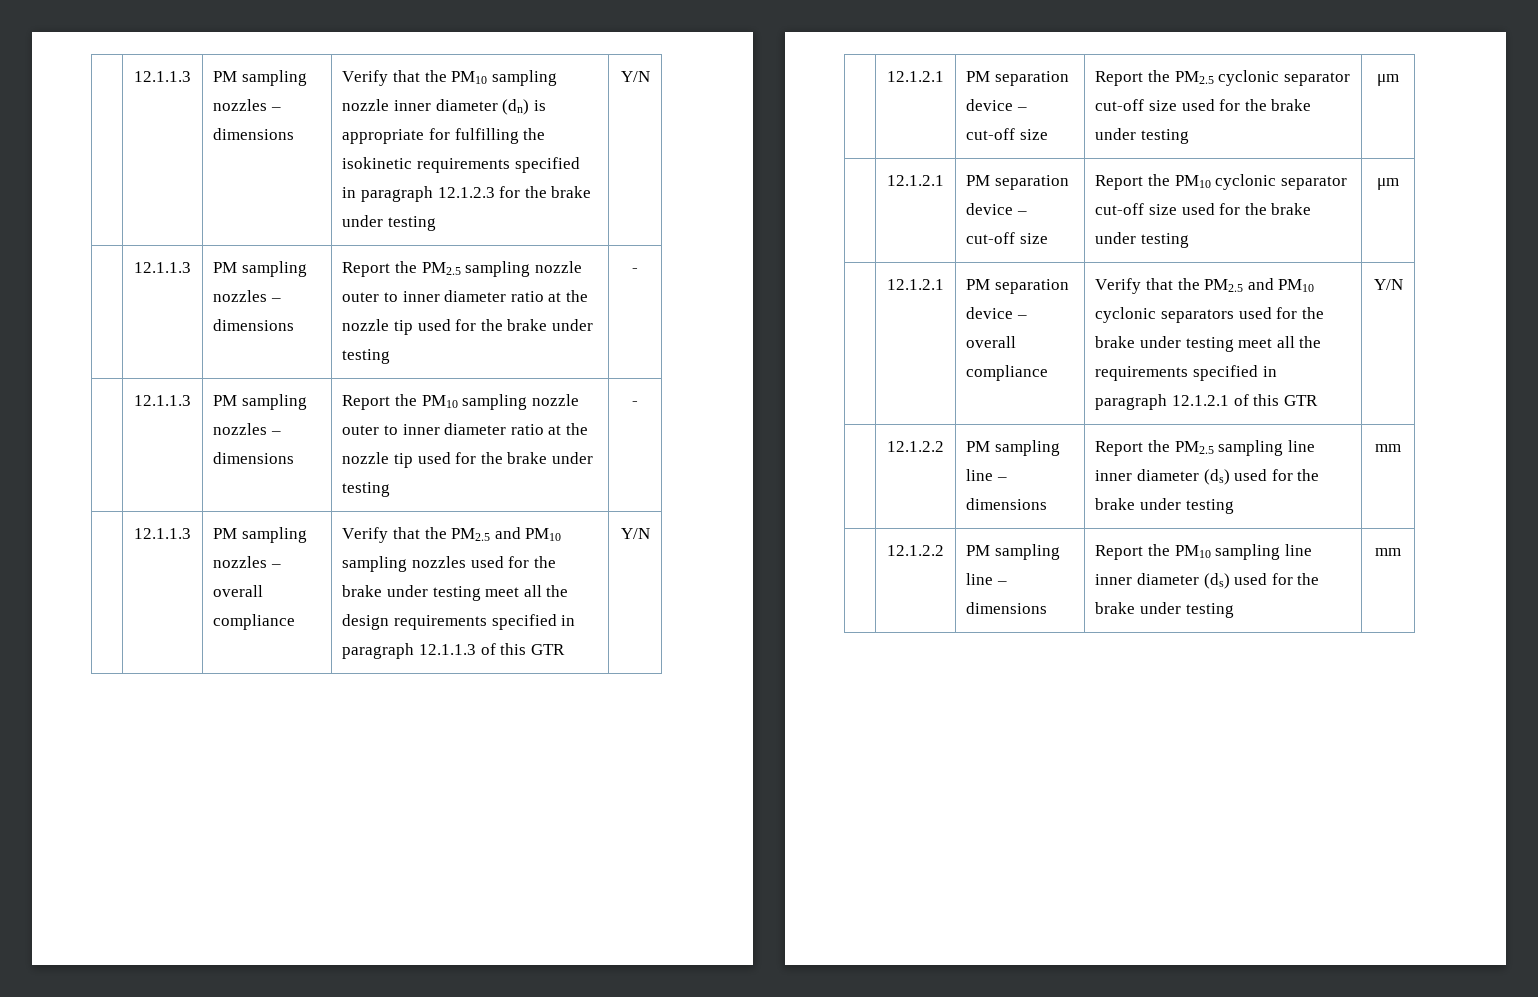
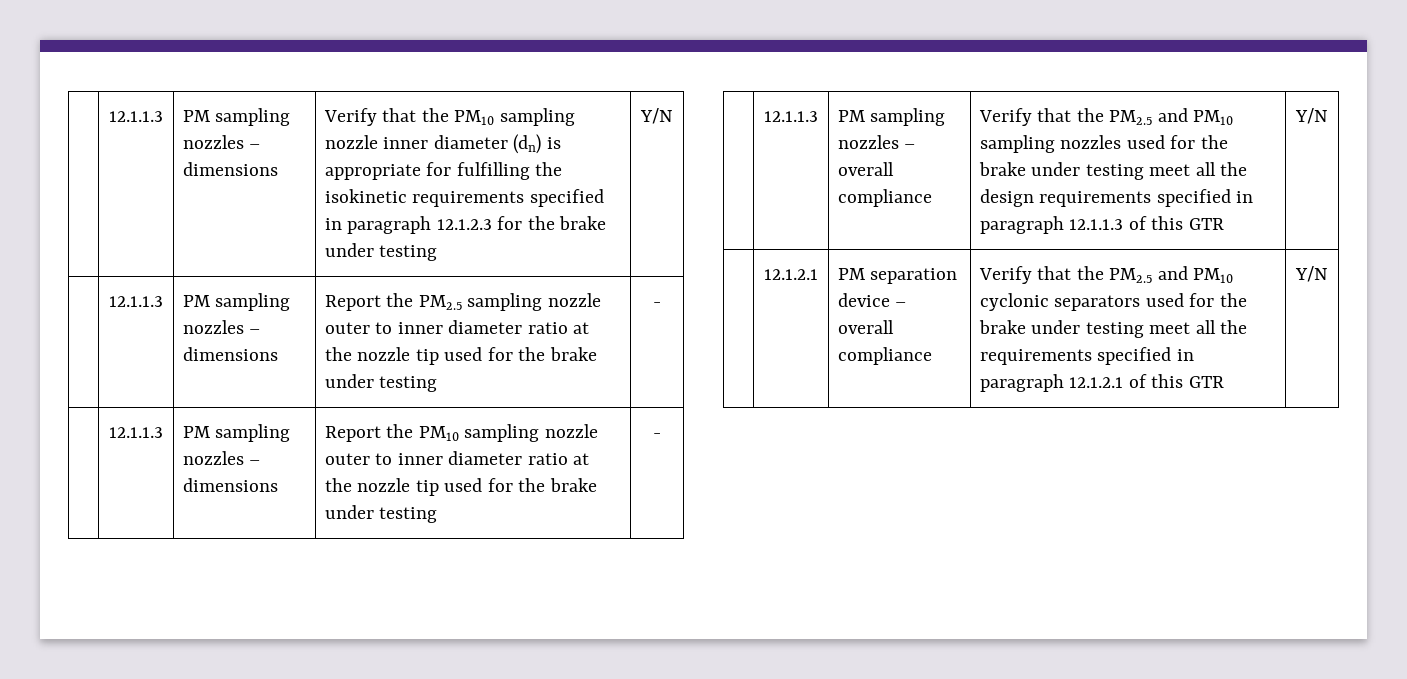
- | 12.1.2.1 | PM separation device – cut-off size | Report the PM2.5 cyclonic separator cut-off size used for the brake under testing | μm
- | 12.1.2.1 | PM separation device – cut-off size | Report the PM10 cyclonic separator cut-off size used for the brake under testing | μm
- | 12.1.2.2 | PM sampling line – dimensions | Report the PM2.5 sampling line inner diameter (ds) used for the brake under testing | mm
- | 12.1.2.2 | PM sampling line – dimensions | Report the PM10 sampling line inner diameter (ds) used for the brake under testing | mm

